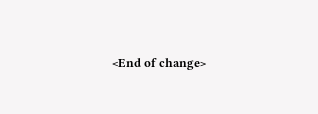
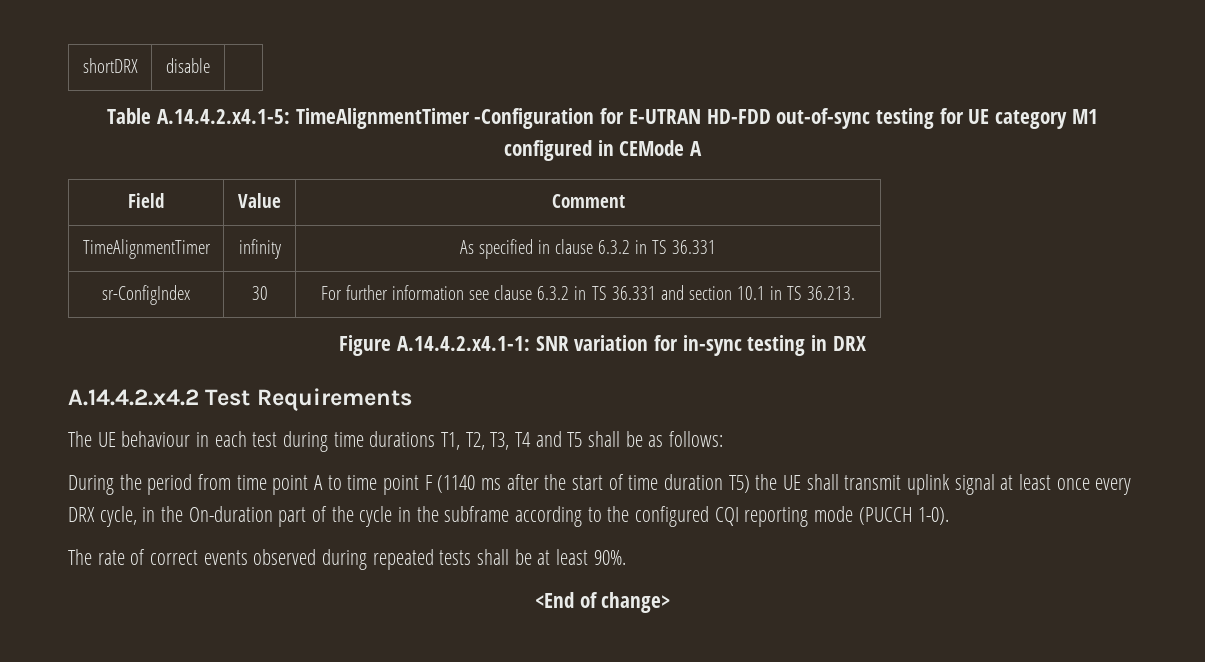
+ shortDRX | disable |
+ Table A.14.4.2.x4.1-5: TimeAlignmentTimer -Configuration for E-UTRAN HD-FDD out-of-sync testing for UE category M1 configured in CEMode A
+ Field | Value | Comment
+ TimeAlignmentTimer | infinity | As specified in clause 6.3.2 in TS 36.331
+ sr-ConfigIndex | 30 | For further information see clause 6.3.2 in TS 36.331 and section 10.1 in TS 36.213.
+ Figure A.14.4.2.x4.1-1: SNR variation for in-sync testing in DRX
+ A.14.4.2.x4.2 Test Requirements
+ The UE behaviour in each test during time durations T1, T2, T3, T4 and T5 shall be as follows:
+ During the period from time point A to time point F (1140 ms after the start of time duration T5) the UE shall transmit uplink signal at least once every DRX cycle, in the On-duration part of the cycle in the subframe according to the configured CQI reporting mode (PUCCH 1-0).
+ The rate of correct events observed during repeated tests shall be at least 90%.

